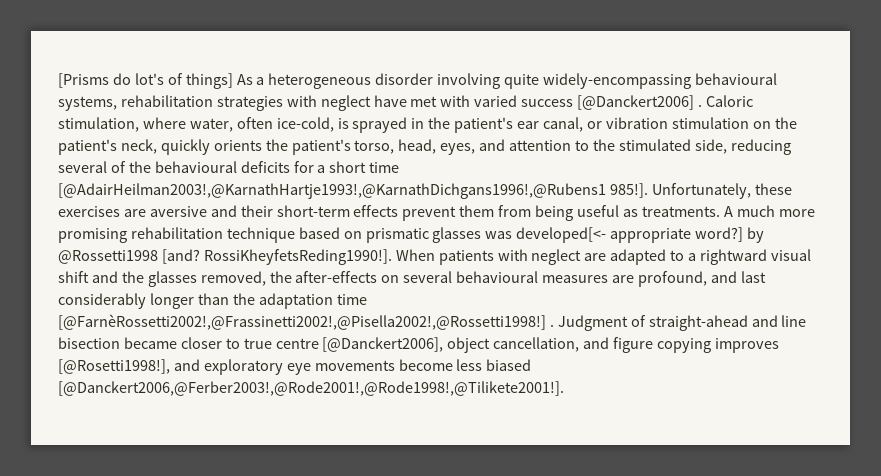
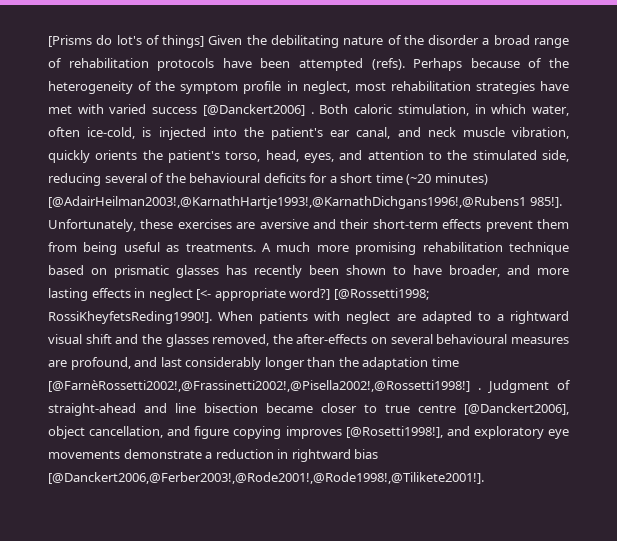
- [Prisms do lot's of things] As a heterogeneous disorder involving quite widely-encompassing behavioural systems, rehabilitation strategies with neglect have met with varied success [@Danckert2006] .
+ [Prisms do lot's of things] Given the debilitating nature of the disorder a broad range of rehabilitation protocols have been attempted (refs). Perhaps because of the heterogeneity of the symptom profile in neglect, most rehabilitation strategies have met with varied success [@Danckert2006] .
- Caloric stimulation, where water, often ice-cold, is sprayed in the patient's ear canal, or vibration stimulation on the patient's neck, quickly orients the patient's torso, head, eyes, and attention to the stimulated side, reducing several of the behavioural deficits for a short time [@AdairHeilman2003!,@KarnathHartje1993!,@KarnathDichgans1996!,@Rubens1 985!].
+ Both caloric stimulation, in which water, often ice-cold, is injected into the patient's ear canal, and neck muscle vibration, quickly orients the patient's torso, head, eyes, and attention to the stimulated side, reducing several of the behavioural deficits for a short time (~20 minutes) [@AdairHeilman2003!,@KarnathHartje1993!,@KarnathDichgans1996!,@Rubens1 985!].
- A much more promising rehabilitation technique based on prismatic glasses was developed[<- appropriate word?] by @Rossetti1998 [and? RossiKheyfetsReding1990!].
+ A much more promising rehabilitation technique based on prismatic glasses has recently been shown to have broader, and more lasting effects in neglect [<- appropriate word?] [@Rossetti1998; RossiKheyfetsReding1990!].
- Judgment of straight-ahead and line bisection became closer to true centre [@Danckert2006], object cancellation, and figure copying improves [@Rosetti1998!], and exploratory eye movements become less biased [@Danckert2006,@Ferber2003!,@Rode2001!,@Rode1998!,@Tilikete2001!].
+ Judgment of straight-ahead and line bisection became closer to true centre [@Danckert2006], object cancellation, and figure copying improves [@Rosetti1998!], and exploratory eye movements demonstrate a reduction in rightward bias [@Danckert2006,@Ferber2003!,@Rode2001!,@Rode1998!,@Tilikete2001!].

